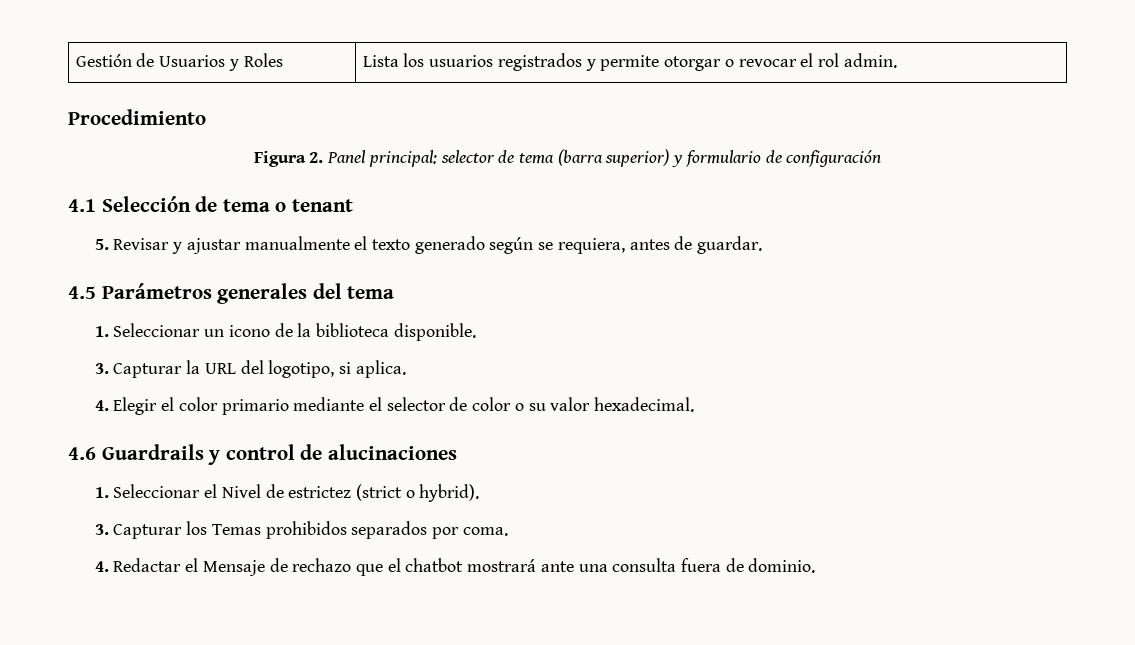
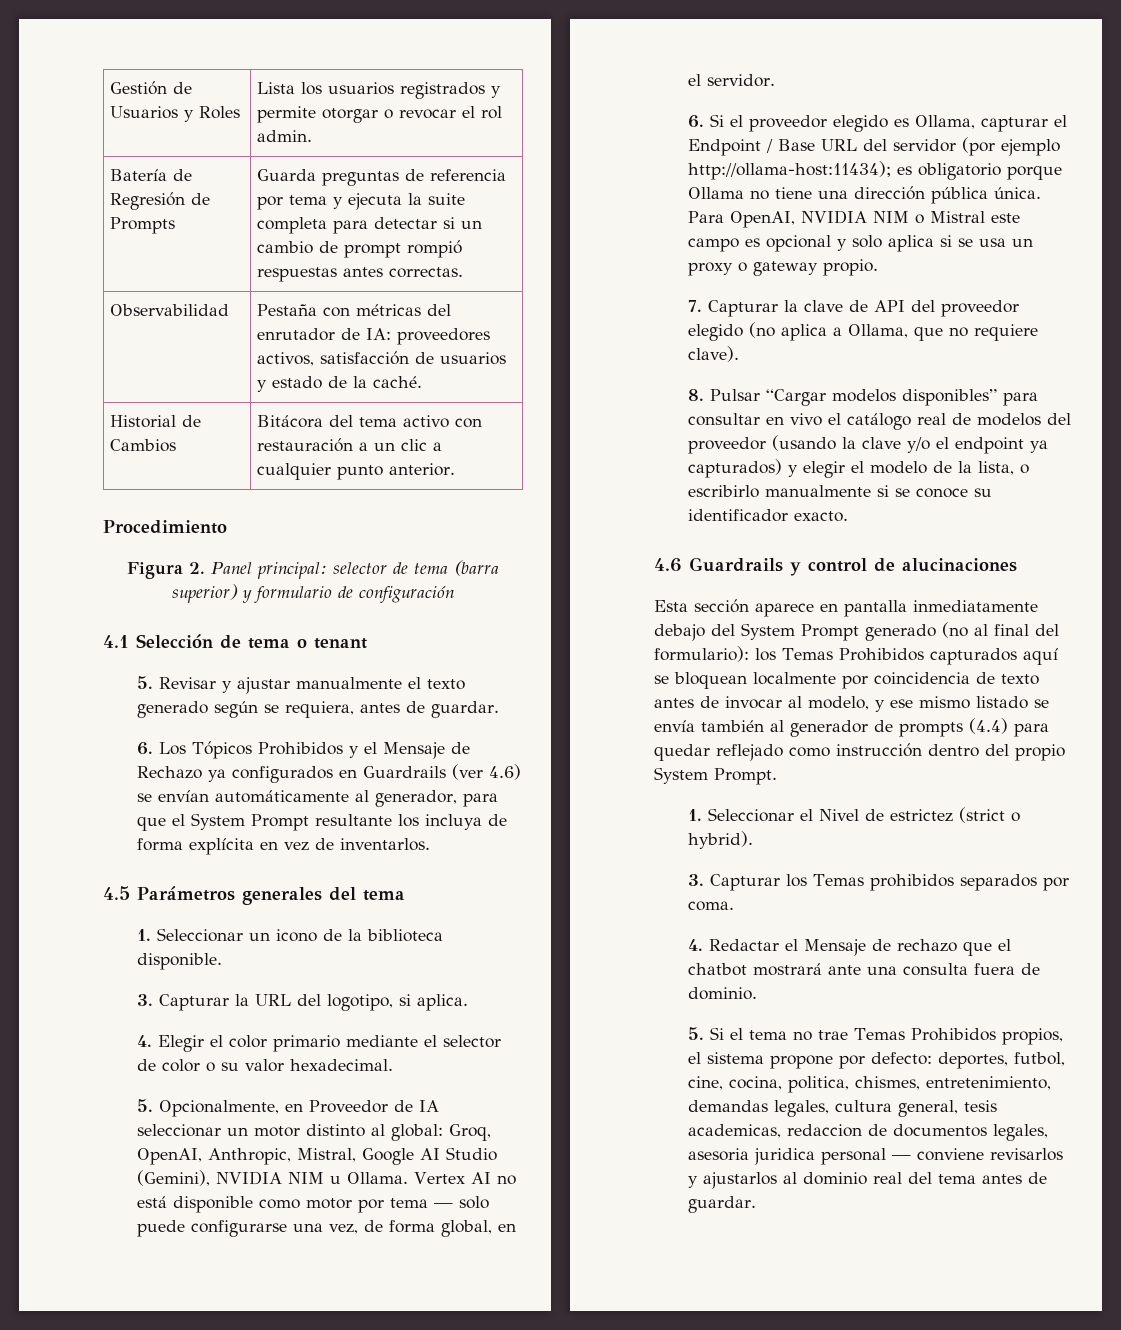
+ Batería de Regresión de Prompts | Guarda preguntas de referencia por tema y ejecuta la suite completa para detectar si un cambio de prompt rompió respuestas antes correctas.
+ Observabilidad | Pestaña con métricas del enrutador de IA: proveedores activos, satisfacción de usuarios y estado de la caché.
+ Historial de Cambios | Bitácora del tema activo con restauración a un clic a cualquier punto anterior.
+ 6. Los Tópicos Prohibidos y el Mensaje de Rechazo ya configurados en Guardrails (ver 4.6) se envían automáticamente al generador, para que el System Prompt resultante los incluya de forma explícita en vez de inventarlos.
+ 5. Opcionalmente, en Proveedor de IA seleccionar un motor distinto al global: Groq, OpenAI, Anthropic, Mistral, Google AI Studio (Gemini), NVIDIA NIM u Ollama. Vertex AI no está disponible como motor por tema — solo puede configurarse una vez, de forma global, en el servidor.
+ 6. Si el proveedor elegido es Ollama, capturar el Endpoint / Base URL del servidor (por ejemplo http://ollama-host:11434); es obligatorio porque Ollama no tiene una dirección pública única. Para OpenAI, NVIDIA NIM o Mistral este campo es opcional y solo aplica si se usa un proxy o gateway propio.
+ 7. Capturar la clave de API del proveedor elegido (no aplica a Ollama, que no requiere clave).
+ 8. Pulsar “Cargar modelos disponibles” para consultar en vivo el catálogo real de modelos del proveedor (usando la clave y/o el endpoint ya capturados) y elegir el modelo de la lista, o escribirlo manualmente si se conoce su identificador exacto.
+ Esta sección aparece en pantalla inmediatamente debajo del System Prompt generado (no al final del formulario): los Temas Prohibidos capturados aquí se bloquean localmente por coincidencia de texto antes de invocar al modelo, y ese mismo listado se envía también al generador de prompts (4.4) para quedar reflejado como instrucción dentro del propio System Prompt.
+ 5. Si el tema no trae Temas Prohibidos propios, el sistema propone por defecto: deportes, futbol, cine, cocina, politica, chismes, entretenimiento, demandas legales, cultura general, tesis academicas, redaccion de documentos legales, asesoria juridica personal — conviene revisarlos y ajustarlos al dominio real del tema antes de guardar.

